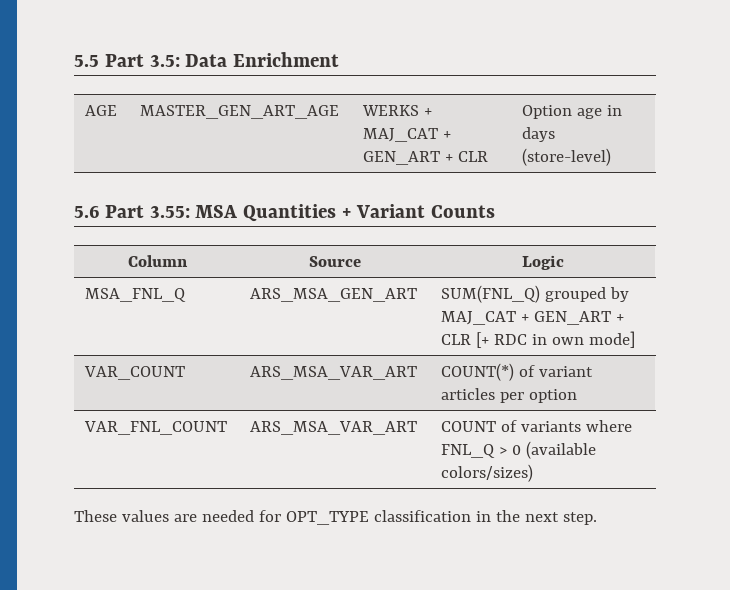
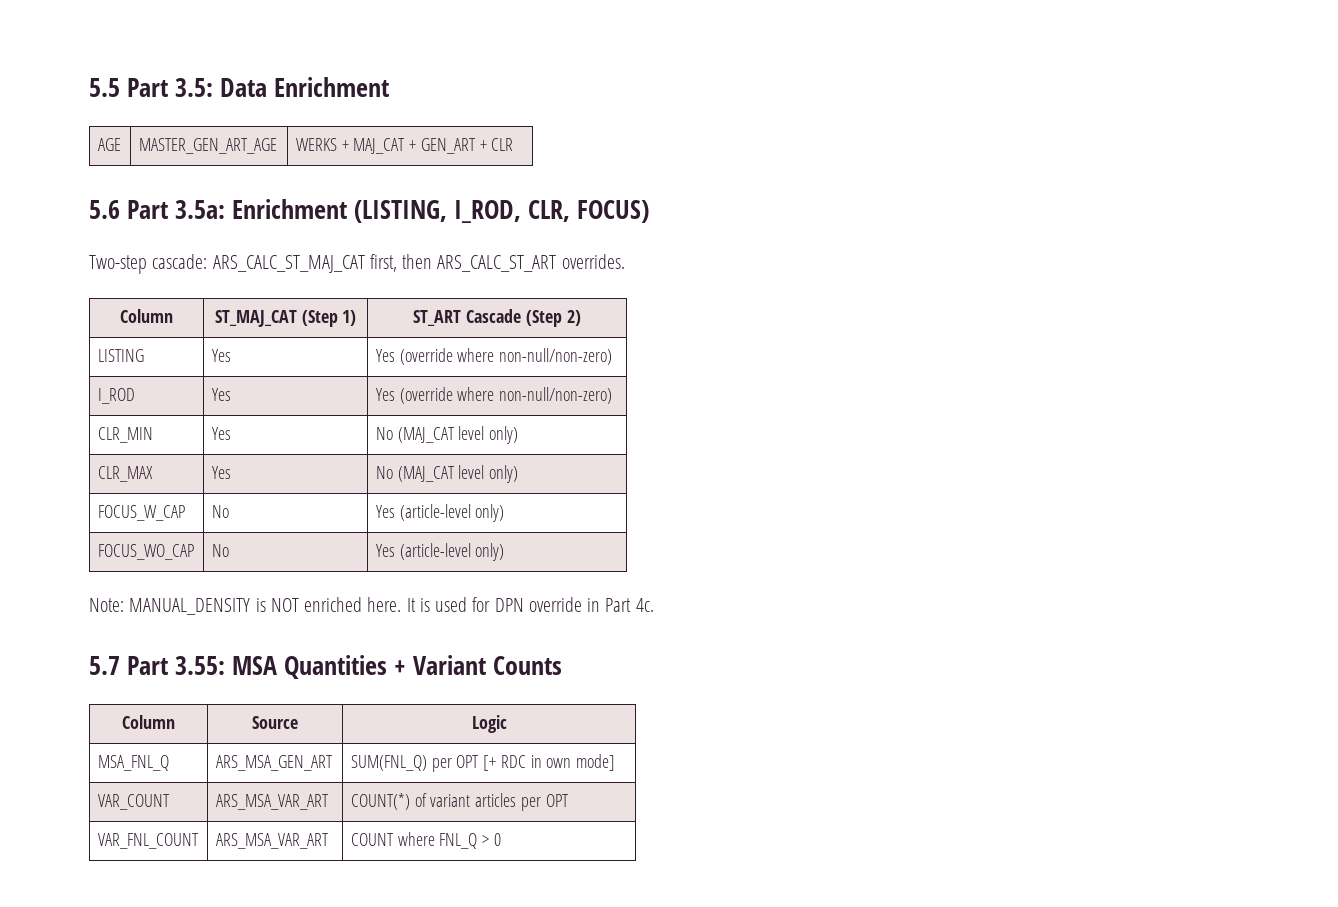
- AGE | MASTER_GEN_ART_AGE | WERKS + MAJ_CAT + GEN_ART + CLR | Option age in days (store-level)
- 5.6 Part 3.55: MSA Quantities + Variant Counts
+ AGE | MASTER_GEN_ART_AGE | WERKS + MAJ_CAT + GEN_ART + CLR
+ 5.6 Part 3.5a: Enrichment (LISTING, I_ROD, CLR, FOCUS)
+ Two-step cascade: ARS_CALC_ST_MAJ_CAT first, then ARS_CALC_ST_ART overrides.
+ Column | ST_MAJ_CAT (Step 1) | ST_ART Cascade (Step 2)
+ LISTING | Yes | Yes (override where non-null/non-zero)
+ I_ROD | Yes | Yes (override where non-null/non-zero)
+ CLR_MIN | Yes | No (MAJ_CAT level only)
+ CLR_MAX | Yes | No (MAJ_CAT level only)
+ FOCUS_W_CAP | No | Yes (article-level only)
+ FOCUS_WO_CAP | No | Yes (article-level only)
+ Note: MANUAL_DENSITY is NOT enriched here. It is used for DPN override in Part 4c.
+ 5.7 Part 3.55: MSA Quantities + Variant Counts
- MSA_FNL_Q | ARS_MSA_GEN_ART | SUM(FNL_Q) grouped by MAJ_CAT + GEN_ART + CLR [+ RDC in own mode]
+ MSA_FNL_Q | ARS_MSA_GEN_ART | SUM(FNL_Q) per OPT [+ RDC in own mode]
- VAR_COUNT | ARS_MSA_VAR_ART | COUNT(*) of variant articles per option
+ VAR_COUNT | ARS_MSA_VAR_ART | COUNT(*) of variant articles per OPT
- VAR_FNL_COUNT | ARS_MSA_VAR_ART | COUNT of variants where FNL_Q > 0 (available colors/sizes)
- These values are needed for OPT_TYPE classification in the next step.
+ VAR_FNL_COUNT | ARS_MSA_VAR_ART | COUNT where FNL_Q > 0

